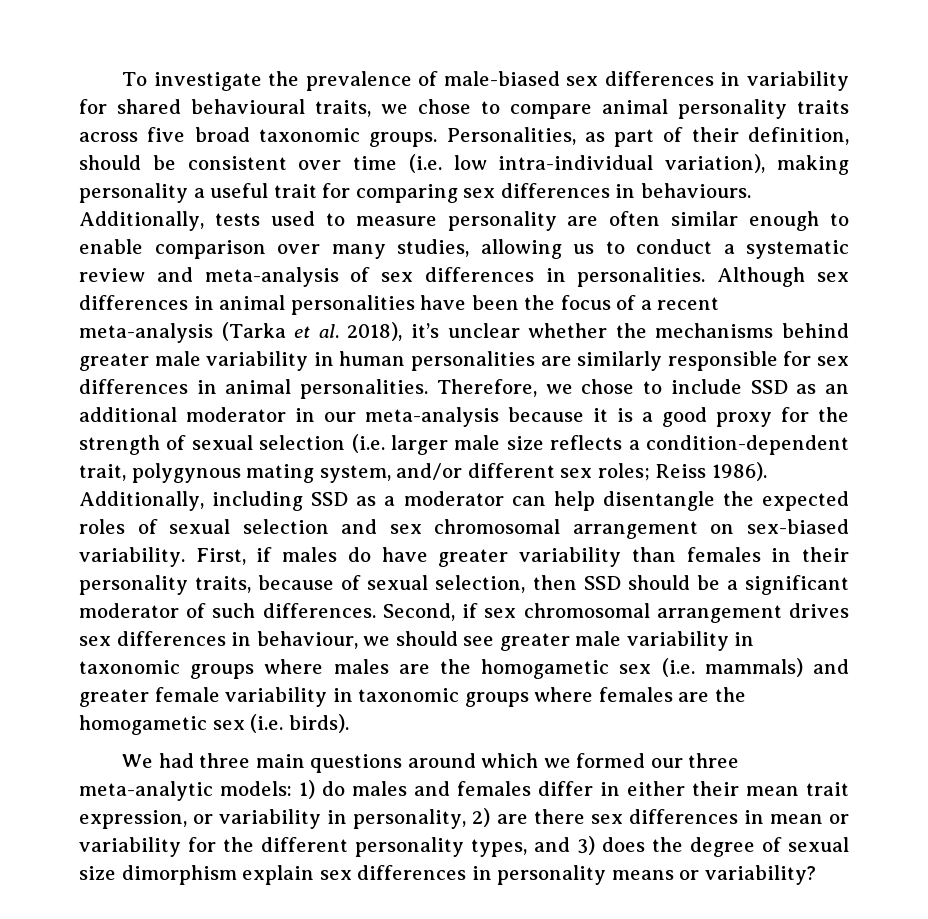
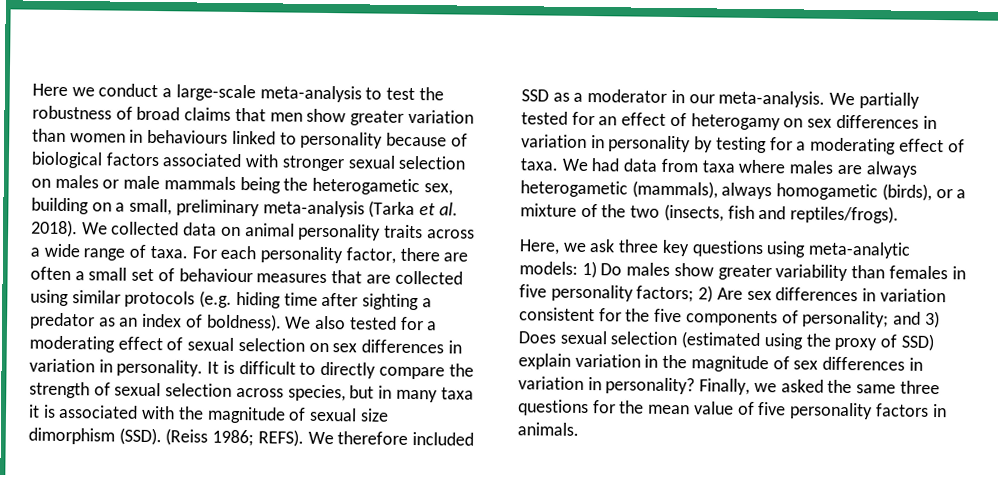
- To investigate the prevalence of male-biased sex differences in variability for shared behavioural traits, we chose to compare animal personality traits across five broad taxonomic groups. Personalities, as part of their definition, should be consistent over time (i.e. low intra-individual variation), making personality a useful trait for comparing sex differences in behaviours. Additionally, tests used to measure personality are often similar enough to enable comparison over many studies, allowing us to conduct a systematic review and meta-analysis of sex differences in personalities. Although sex differences in animal personalities have been the focus of a recent meta-analysis (Tarka et al. 2018), it’s unclear whether the mechanisms behind greater male variability in human personalities are similarly responsible for sex differences in animal personalities. Therefore, we chose to include SSD as an additional moderator in our meta-analysis because it is a good proxy for the strength of sexual selection (i.e. larger male size reflects a condition-dependent trait, polygynous mating system, and/or different sex roles; Reiss 1986). Additionally, including SSD as a moderator can help disentangle the expected roles of sexual selection and sex chromosomal arrangement on sex-biased variability. First, if males do have greater variability than females in their personality traits, because of sexual selection, then SSD should be a significant moderator of such differences. Second, if sex chromosomal arrangement drives sex differences in behaviour, we should see greater male variability in taxonomic groups where males are the homogametic sex (i.e. mammals) and greater female variability in taxonomic groups where females are the homogametic sex (i.e. birds).
- We had three main questions around which we formed our three meta-analytic models: 1) do males and females differ in either their mean trait expression, or variability in personality, 2) are there sex differences in mean or variability for the different personality types, and 3) does the degree of sexual size dimorphism explain sex differences in personality means or variability?
+ Here we conduct a large-scale meta-analysis to test the robustness of broad claims that men show greater variation than women in behaviours linked to personality because of biological factors associated with stronger sexual selection on males or male mammals being the heterogametic sex, building on a small, preliminary meta-analysis (Tarka et al. 2018). We collected data on animal personality traits across a wide range of taxa. For each personality factor, there are often a small set of behaviour measures that are collected using similar protocols (e.g. hiding time after sighting a predator as an index of boldness). We also tested for a moderating effect of sexual selection on sex differences in variation in personality. It is difficult to directly compare the strength of sexual selection across species, but in many taxa it is associated with the magnitude of sexual size dimorphism (SSD). (Reiss 1986; REFS). We therefore included SSD as a moderator in our meta-analysis. We partially tested for an effect of heterogamy on sex differences in variation in personality by testing for a moderating effect of taxa. We had data from taxa where males are always heterogametic (mammals), always homogametic (birds), or a mixture of the two (insects, fish and reptiles/frogs).
+ Here, we ask three key questions using meta-analytic models: 1) Do males show greater variability than females in five personality factors; 2) Are sex differences in variation consistent for the five components of personality; and 3) Does sexual selection (estimated using the proxy of SSD) explain variation in the magnitude of sex differences in variation in personality? Finally, we asked the same three questions for the mean value of five personality factors in animals.

